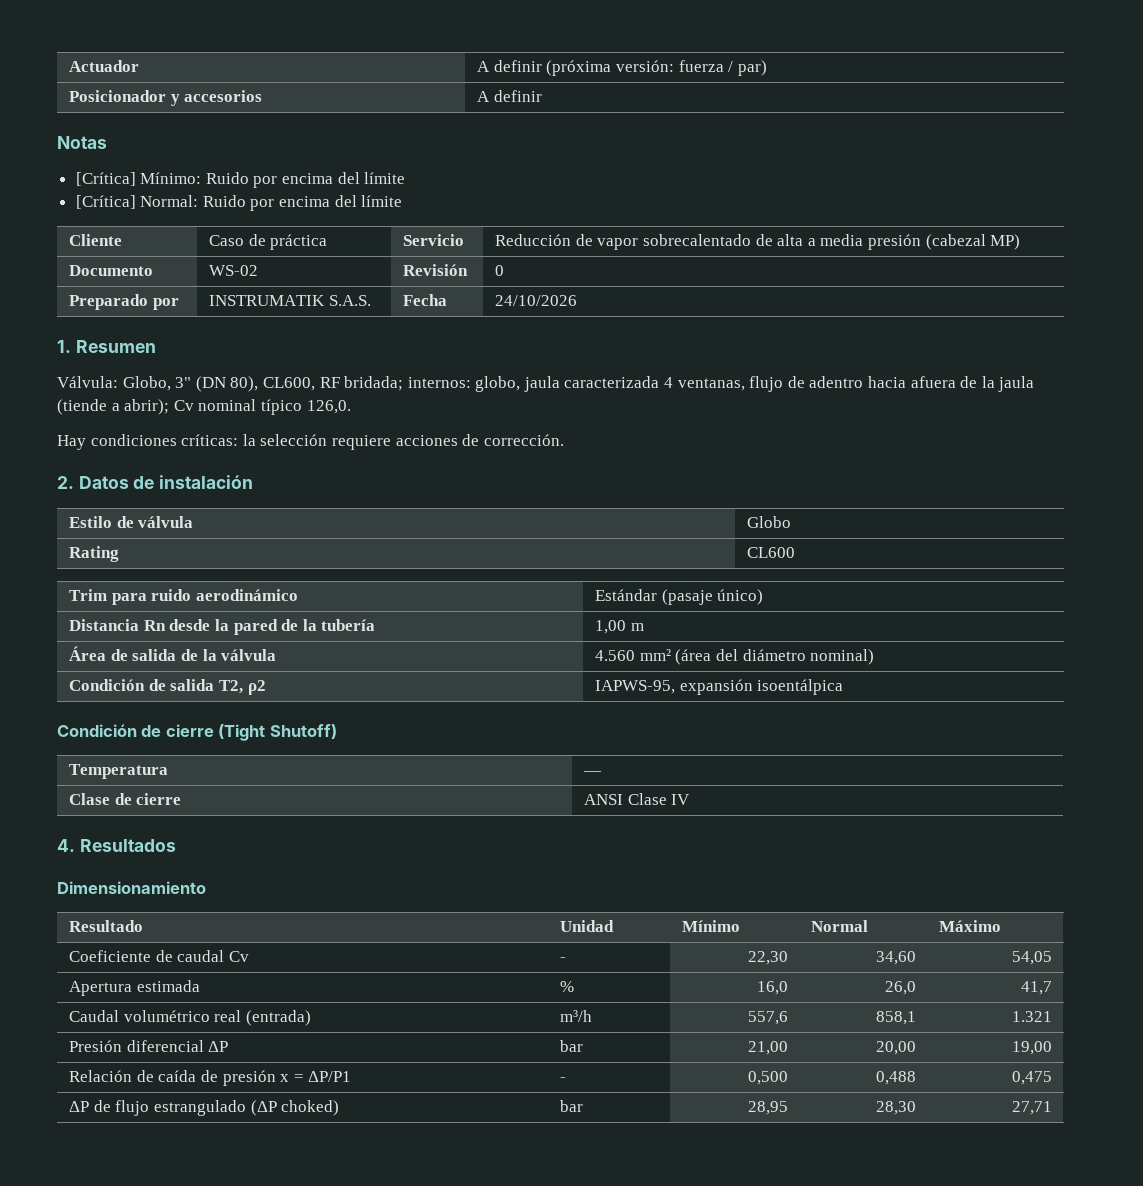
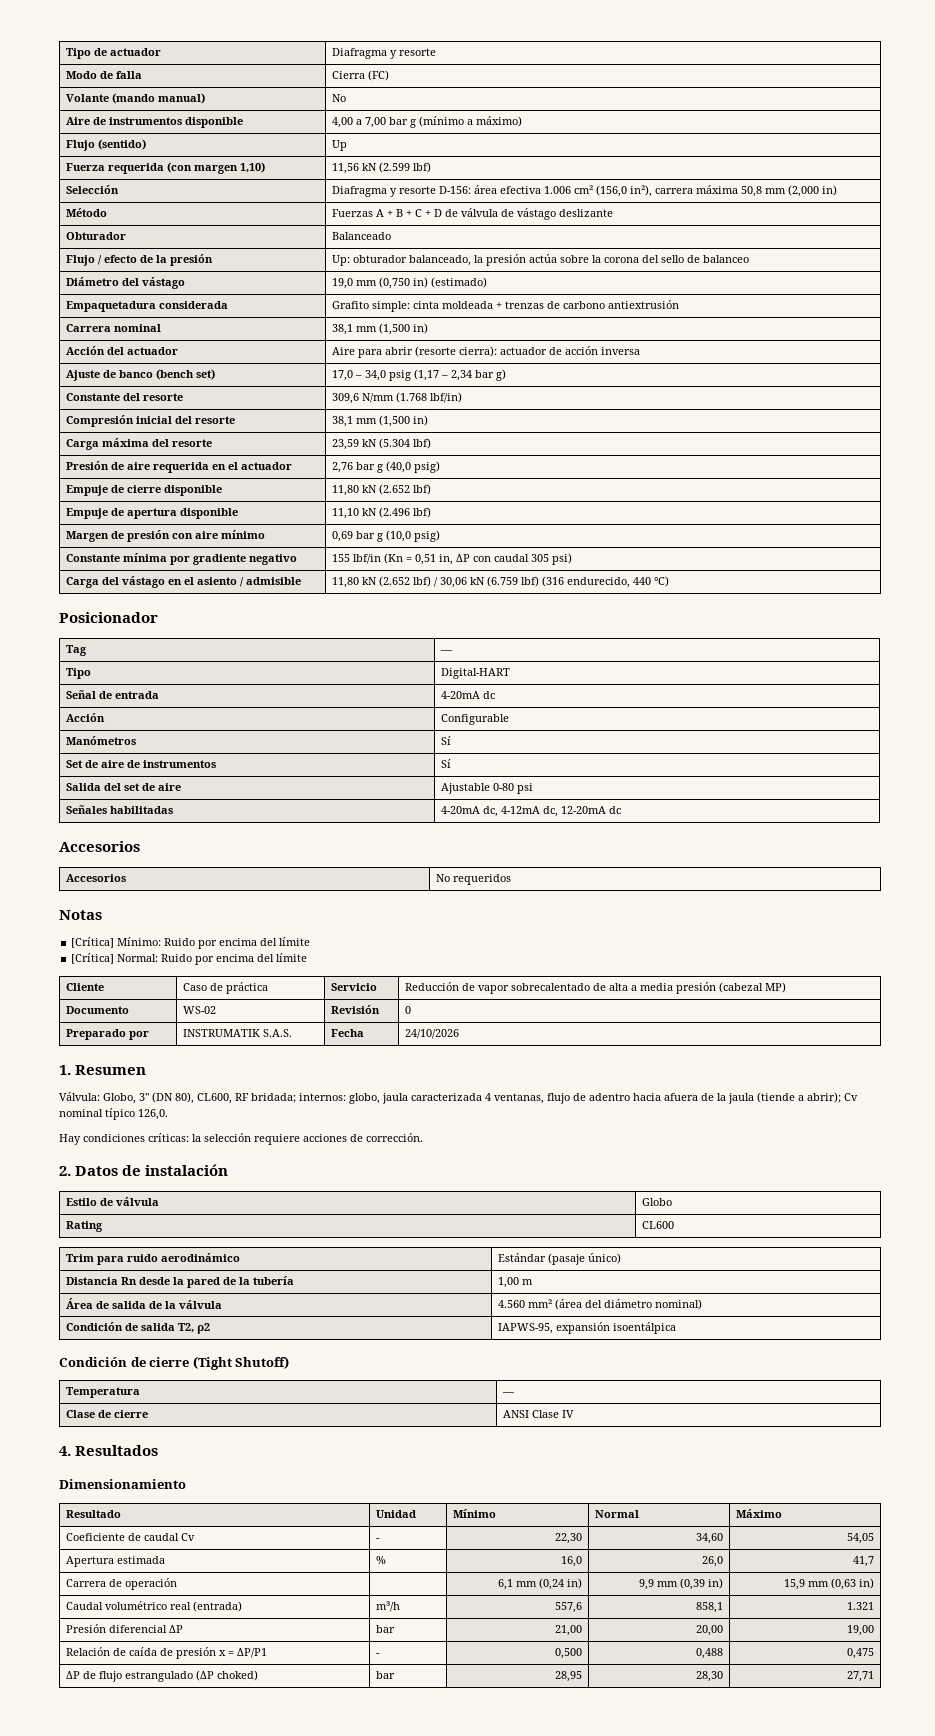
- Actuador | A definir (próxima versión: fuerza / par)
- Posicionador y accesorios | A definir
+ Tipo de actuador | Diafragma y resorte
+ Modo de falla | Cierra (FC)
+ Volante (mando manual) | No
+ Aire de instrumentos disponible | 4,00 a 7,00 bar g (mínimo a máximo)
+ Flujo (sentido) | Up
+ Fuerza requerida (con margen 1,10) | 11,56 kN (2.599 lbf)
+ Selección | Diafragma y resorte D-156: área efectiva 1.006 cm² (156,0 in²), carrera máxima 50,8 mm (2,000 in)
+ Método | Fuerzas A + B + C + D de válvula de vástago deslizante
+ Obturador | Balanceado
+ Flujo / efecto de la presión | Up: obturador balanceado, la presión actúa sobre la corona del sello de balanceo
+ Diámetro del vástago | 19,0 mm (0,750 in) (estimado)
+ Empaquetadura considerada | Grafito simple: cinta moldeada + trenzas de carbono antiextrusión
+ Carrera nominal | 38,1 mm (1,500 in)
+ Acción del actuador | Aire para abrir (resorte cierra): actuador de acción inversa
+ Ajuste de banco (bench set) | 17,0 – 34,0 psig (1,17 – 2,34 bar g)
+ Constante del resorte | 309,6 N/mm (1.768 lbf/in)
+ Compresión inicial del resorte | 38,1 mm (1,500 in)
+ Carga máxima del resorte | 23,59 kN (5.304 lbf)
+ Presión de aire requerida en el actuador | 2,76 bar g (40,0 psig)
+ Empuje de cierre disponible | 11,80 kN (2.652 lbf)
+ Empuje de apertura disponible | 11,10 kN (2.496 lbf)
+ Margen de presión con aire mínimo | 0,69 bar g (10,0 psig)
+ Constante mínima por gradiente negativo | 155 lbf/in (Kn = 0,51 in, ΔP con caudal 305 psi)
+ Carga del vástago en el asiento / admisible | 11,80 kN (2.652 lbf) / 30,06 kN (6.759 lbf) (316 endurecido, 440 °C)
+ Posicionador
+ Tag | —
+ Tipo | Digital-HART
+ Señal de entrada | 4-20mA dc
+ Acción | Configurable
+ Manómetros | Sí
+ Set de aire de instrumentos | Sí
+ Salida del set de aire | Ajustable 0-80 psi
+ Señales habilitadas | 4-20mA dc, 4-12mA dc, 12-20mA dc
+ Accesorios
+ Accesorios | No requeridos
+ Carrera de operación | | 6,1 mm (0,24 in) | 9,9 mm (0,39 in) | 15,9 mm (0,63 in)

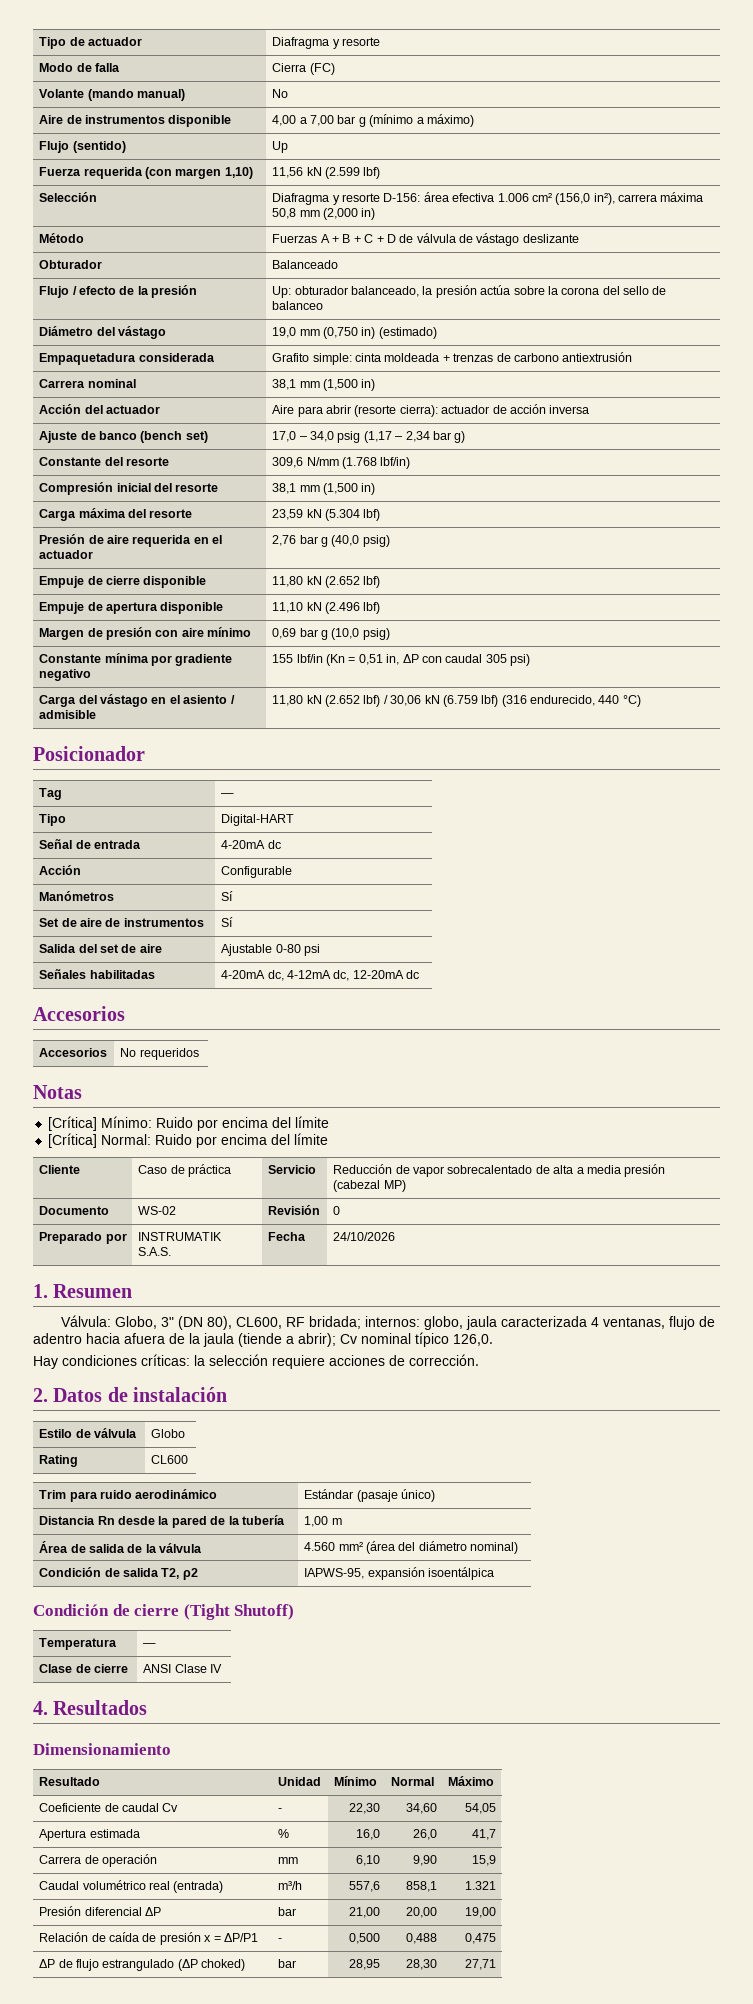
- Carrera de operación | | 6,1 mm (0,24 in) | 9,9 mm (0,39 in) | 15,9 mm (0,63 in)
+ Carrera de operación | mm | 6,10 | 9,90 | 15,9

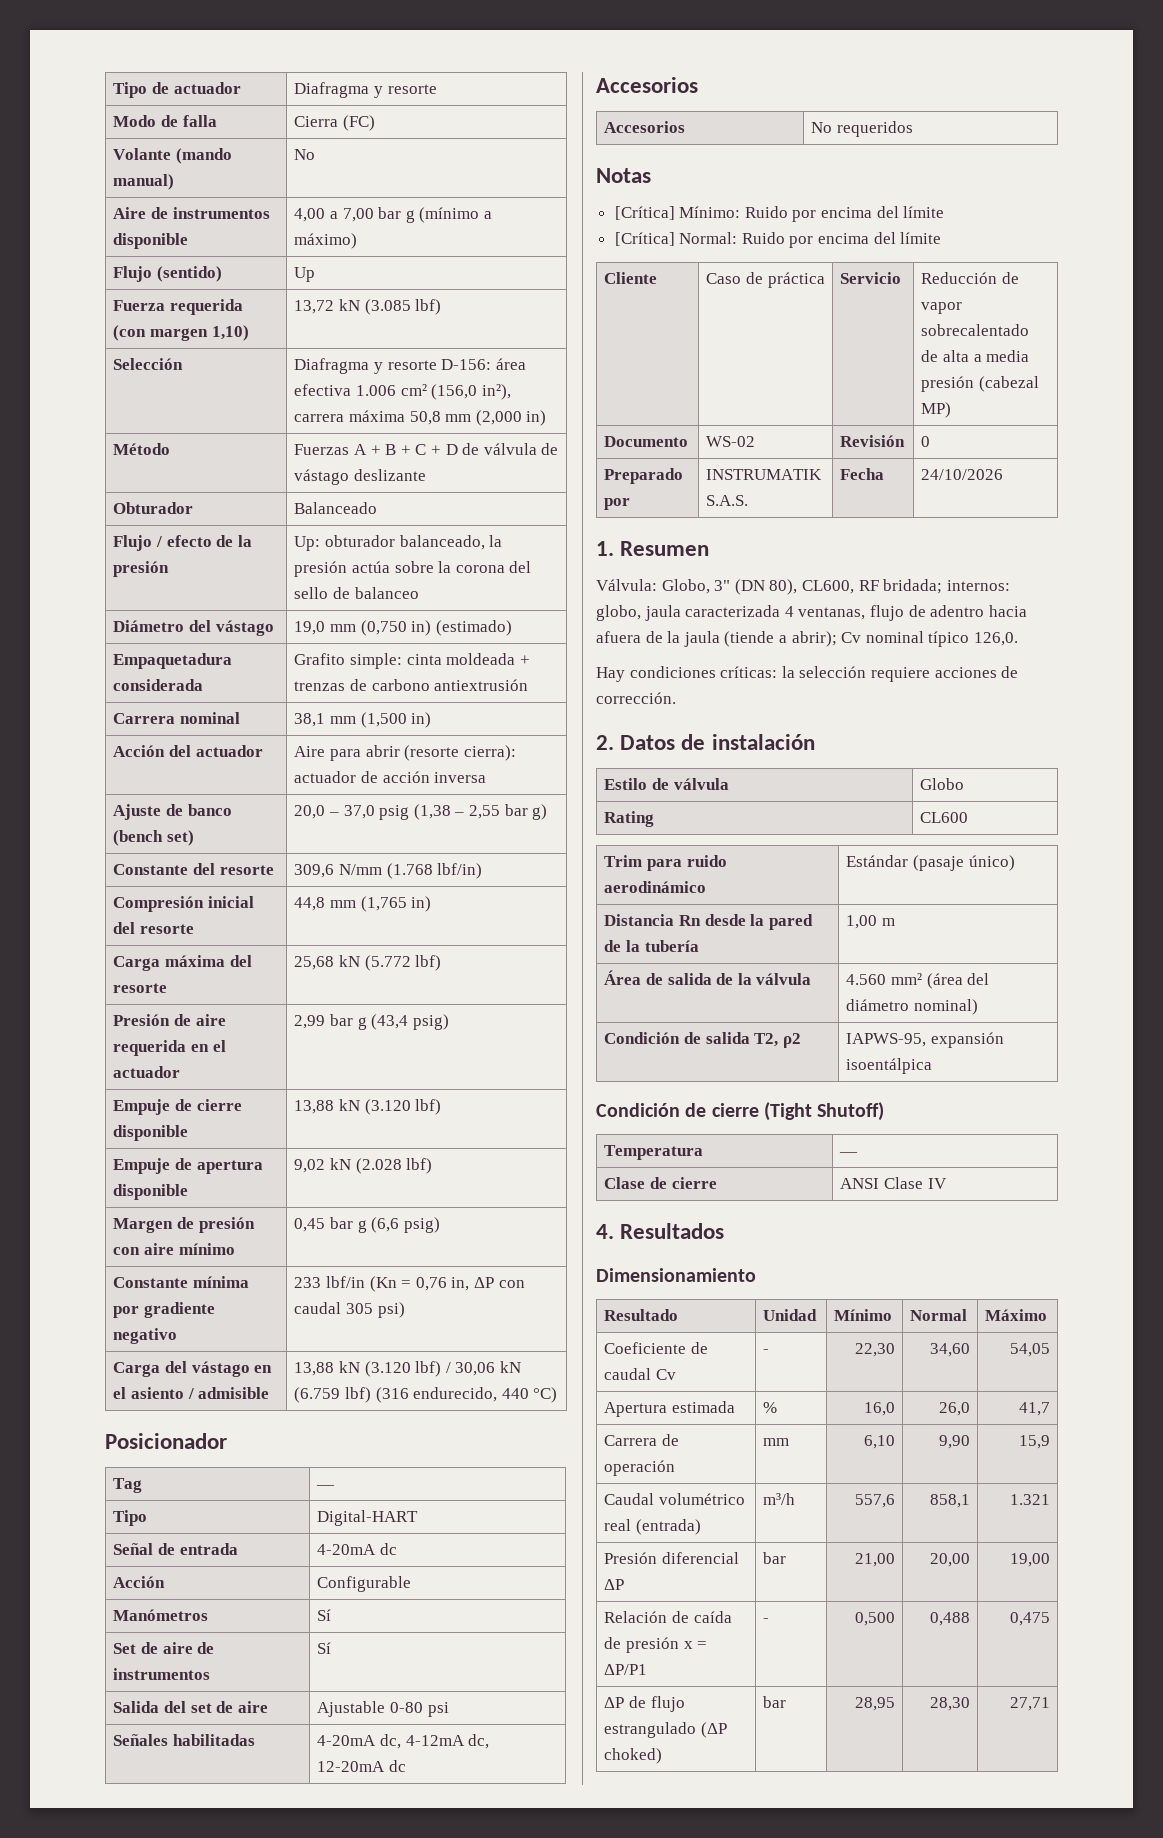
- Fuerza requerida (con margen 1,10) | 11,56 kN (2.599 lbf)
+ Fuerza requerida (con margen 1,10) | 13,72 kN (3.085 lbf)
- Ajuste de banco (bench set) | 17,0 – 34,0 psig (1,17 – 2,34 bar g)
+ Ajuste de banco (bench set) | 20,0 – 37,0 psig (1,38 – 2,55 bar g)
- Compresión inicial del resorte | 38,1 mm (1,500 in)
+ Compresión inicial del resorte | 44,8 mm (1,765 in)
- Carga máxima del resorte | 23,59 kN (5.304 lbf)
+ Carga máxima del resorte | 25,68 kN (5.772 lbf)
- Presión de aire requerida en el actuador | 2,76 bar g (40,0 psig)
+ Presión de aire requerida en el actuador | 2,99 bar g (43,4 psig)
- Empuje de cierre disponible | 11,80 kN (2.652 lbf)
+ Empuje de cierre disponible | 13,88 kN (3.120 lbf)
- Empuje de apertura disponible | 11,10 kN (2.496 lbf)
+ Empuje de apertura disponible | 9,02 kN (2.028 lbf)
- Margen de presión con aire mínimo | 0,69 bar g (10,0 psig)
+ Margen de presión con aire mínimo | 0,45 bar g (6,6 psig)
- Constante mínima por gradiente negativo | 155 lbf/in (Kn = 0,51 in, ΔP con caudal 305 psi)
+ Constante mínima por gradiente negativo | 233 lbf/in (Kn = 0,76 in, ΔP con caudal 305 psi)
- Carga del vástago en el asiento / admisible | 11,80 kN (2.652 lbf) / 30,06 kN (6.759 lbf) (316 endurecido, 440 °C)
+ Carga del vástago en el asiento / admisible | 13,88 kN (3.120 lbf) / 30,06 kN (6.759 lbf) (316 endurecido, 440 °C)

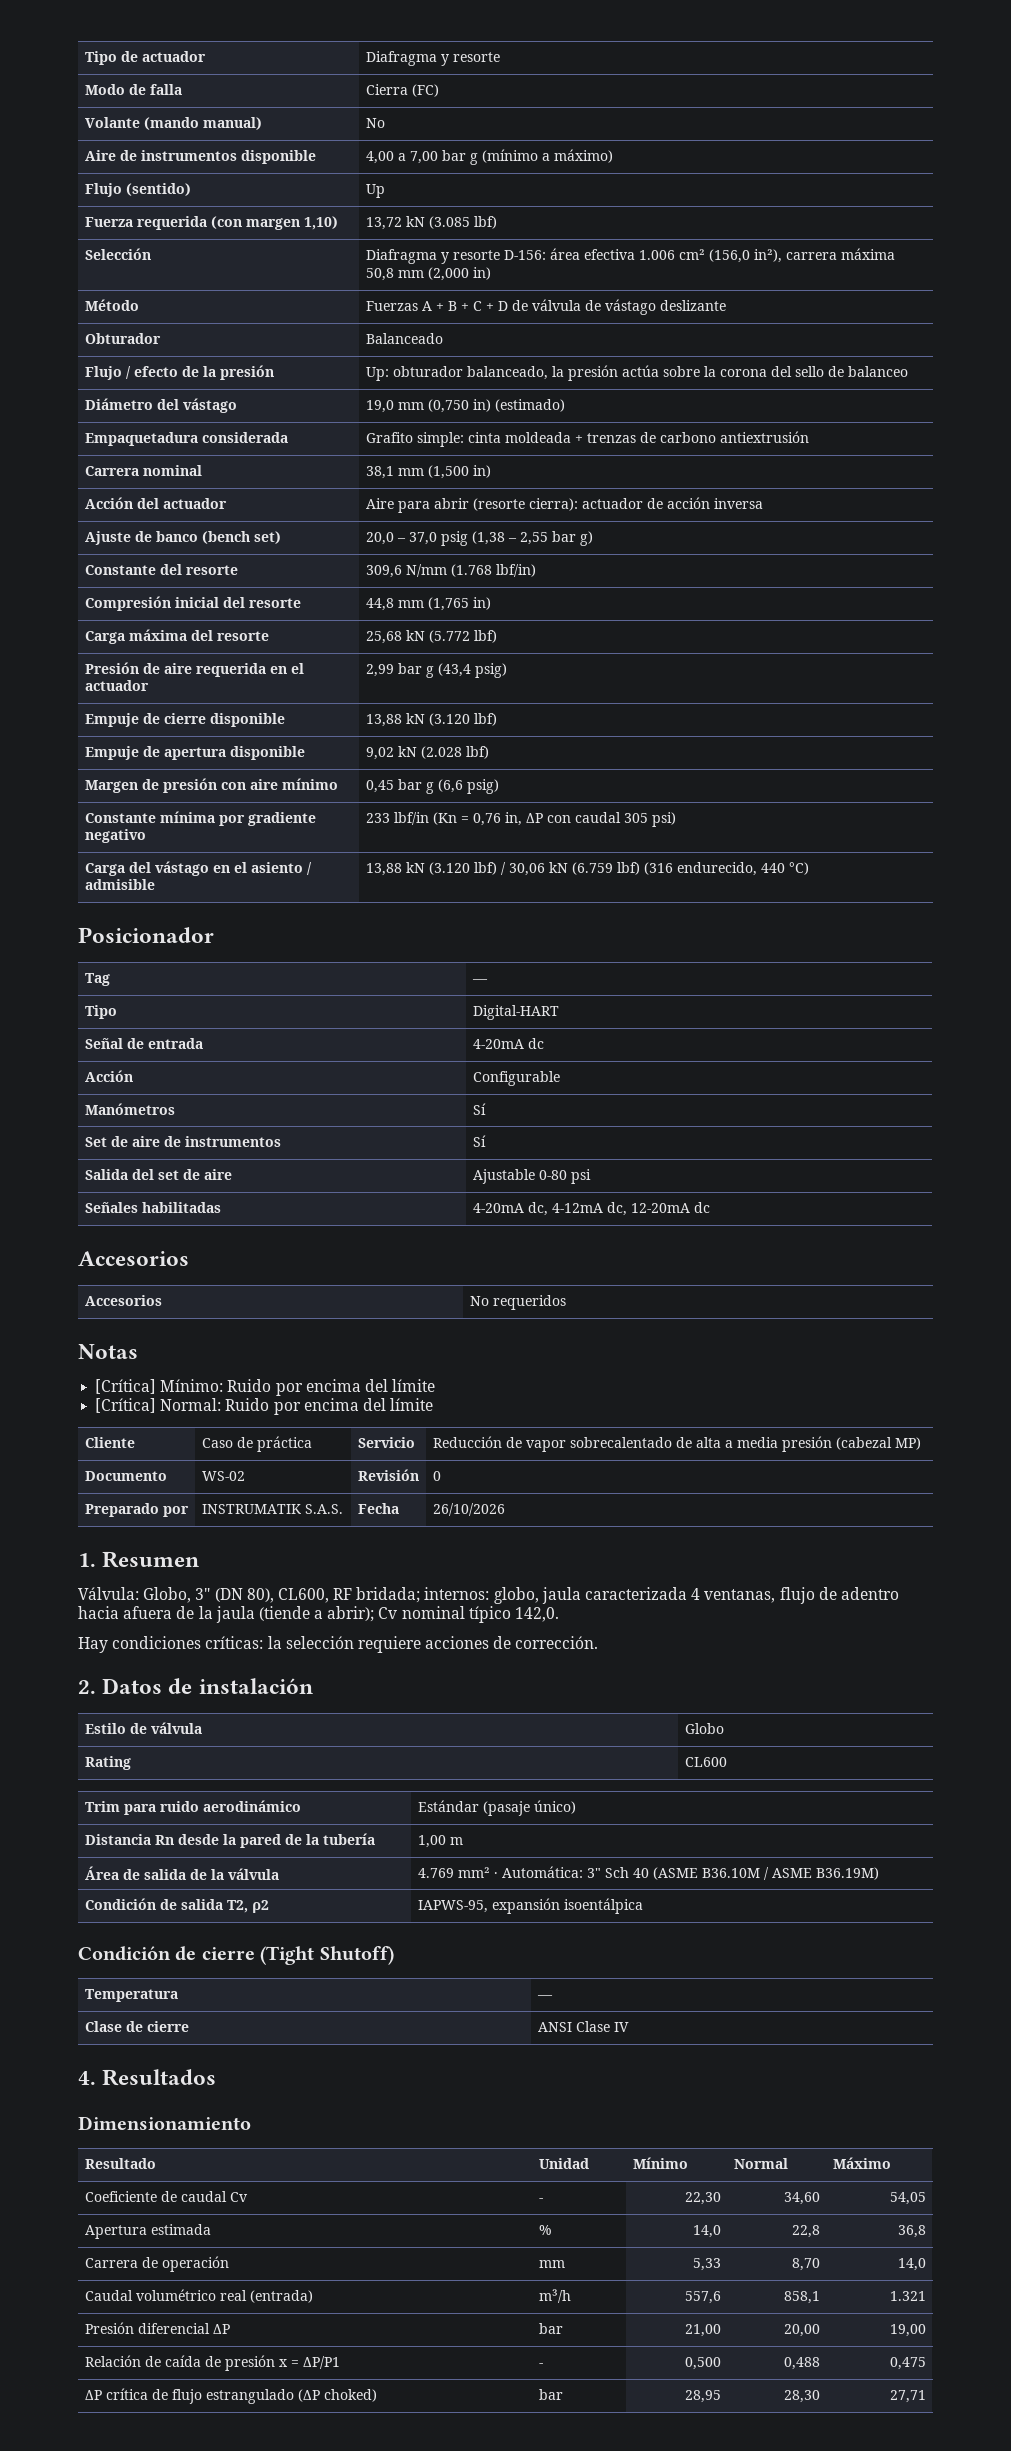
- Preparado por | INSTRUMATIK S.A.S. | Fecha | 24/10/2026
+ Preparado por | INSTRUMATIK S.A.S. | Fecha | 26/10/2026
- Válvula: Globo, 3" (DN 80), CL600, RF bridada; internos: globo, jaula caracterizada 4 ventanas, flujo de adentro hacia afuera de la jaula (tiende a abrir); Cv nominal típico 126,0.
+ Válvula: Globo, 3" (DN 80), CL600, RF bridada; internos: globo, jaula caracterizada 4 ventanas, flujo de adentro hacia afuera de la jaula (tiende a abrir); Cv nominal típico 142,0.
- Área de salida de la válvula | 4.560 mm² (área del diámetro nominal)
+ Área de salida de la válvula | 4.769 mm² · Automática: 3" Sch 40 (ASME B36.10M / ASME B36.19M)
- Apertura estimada | % | 16,0 | 26,0 | 41,7
+ Apertura estimada | % | 14,0 | 22,8 | 36,8
- Carrera de operación | mm | 6,10 | 9,90 | 15,9
+ Carrera de operación | mm | 5,33 | 8,70 | 14,0
- ΔP de flujo estrangulado (ΔP choked) | bar | 28,95 | 28,30 | 27,71
+ ΔP crítica de flujo estrangulado (ΔP choked) | bar | 28,95 | 28,30 | 27,71

